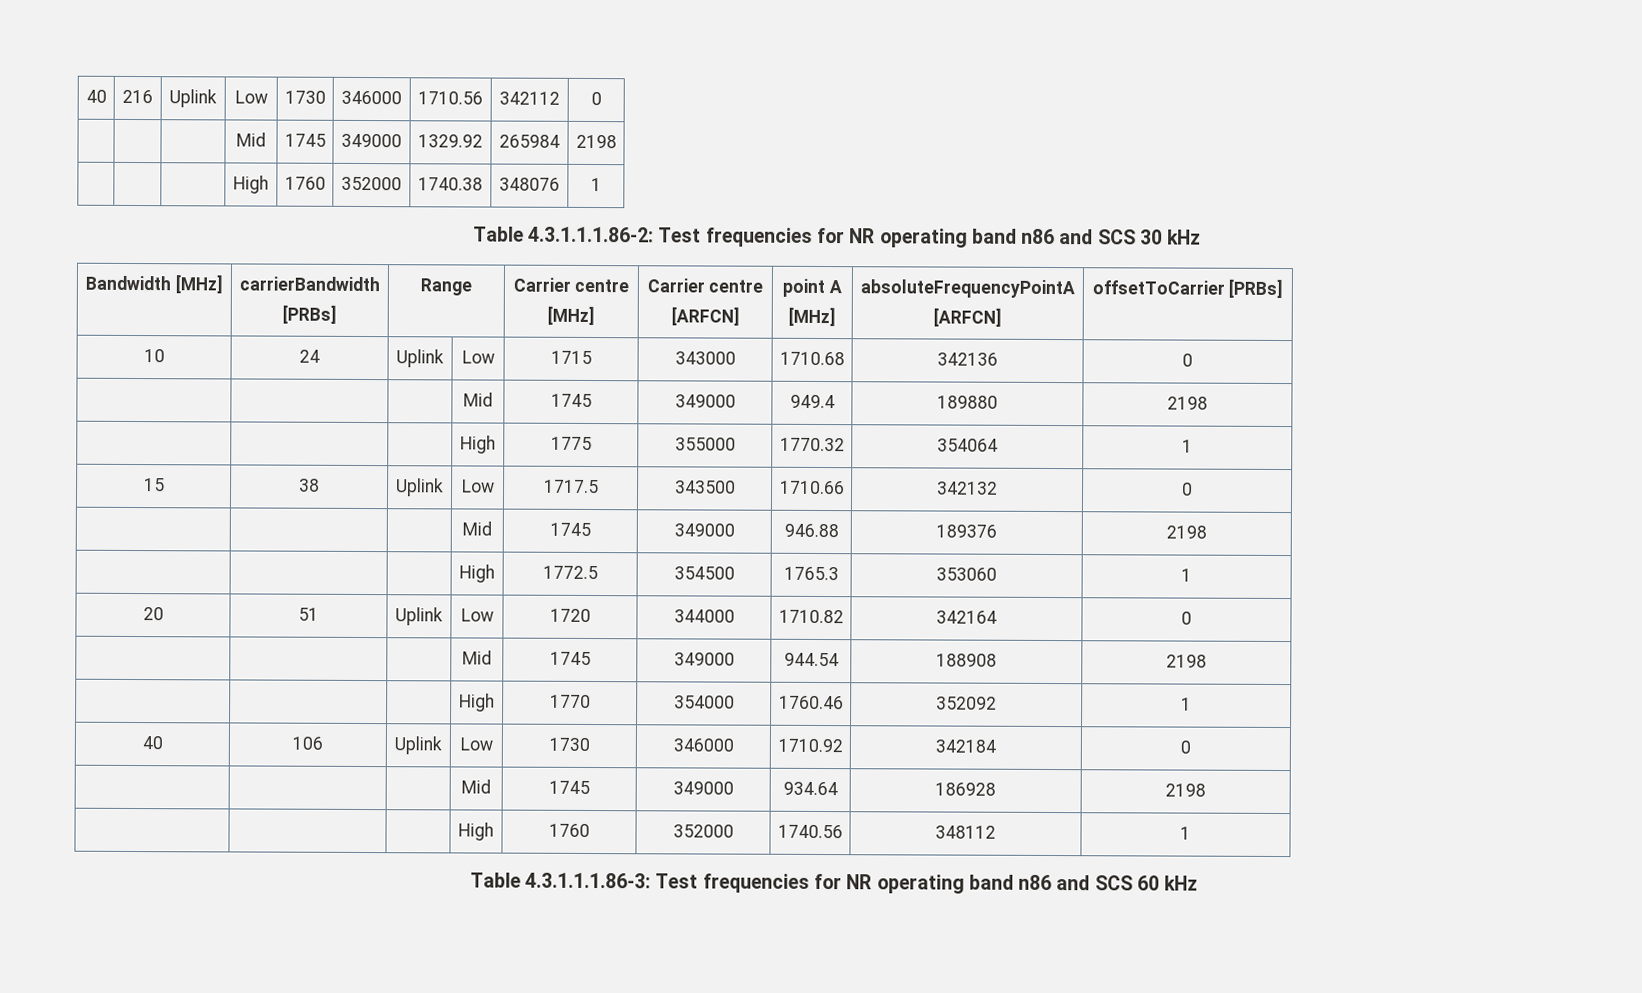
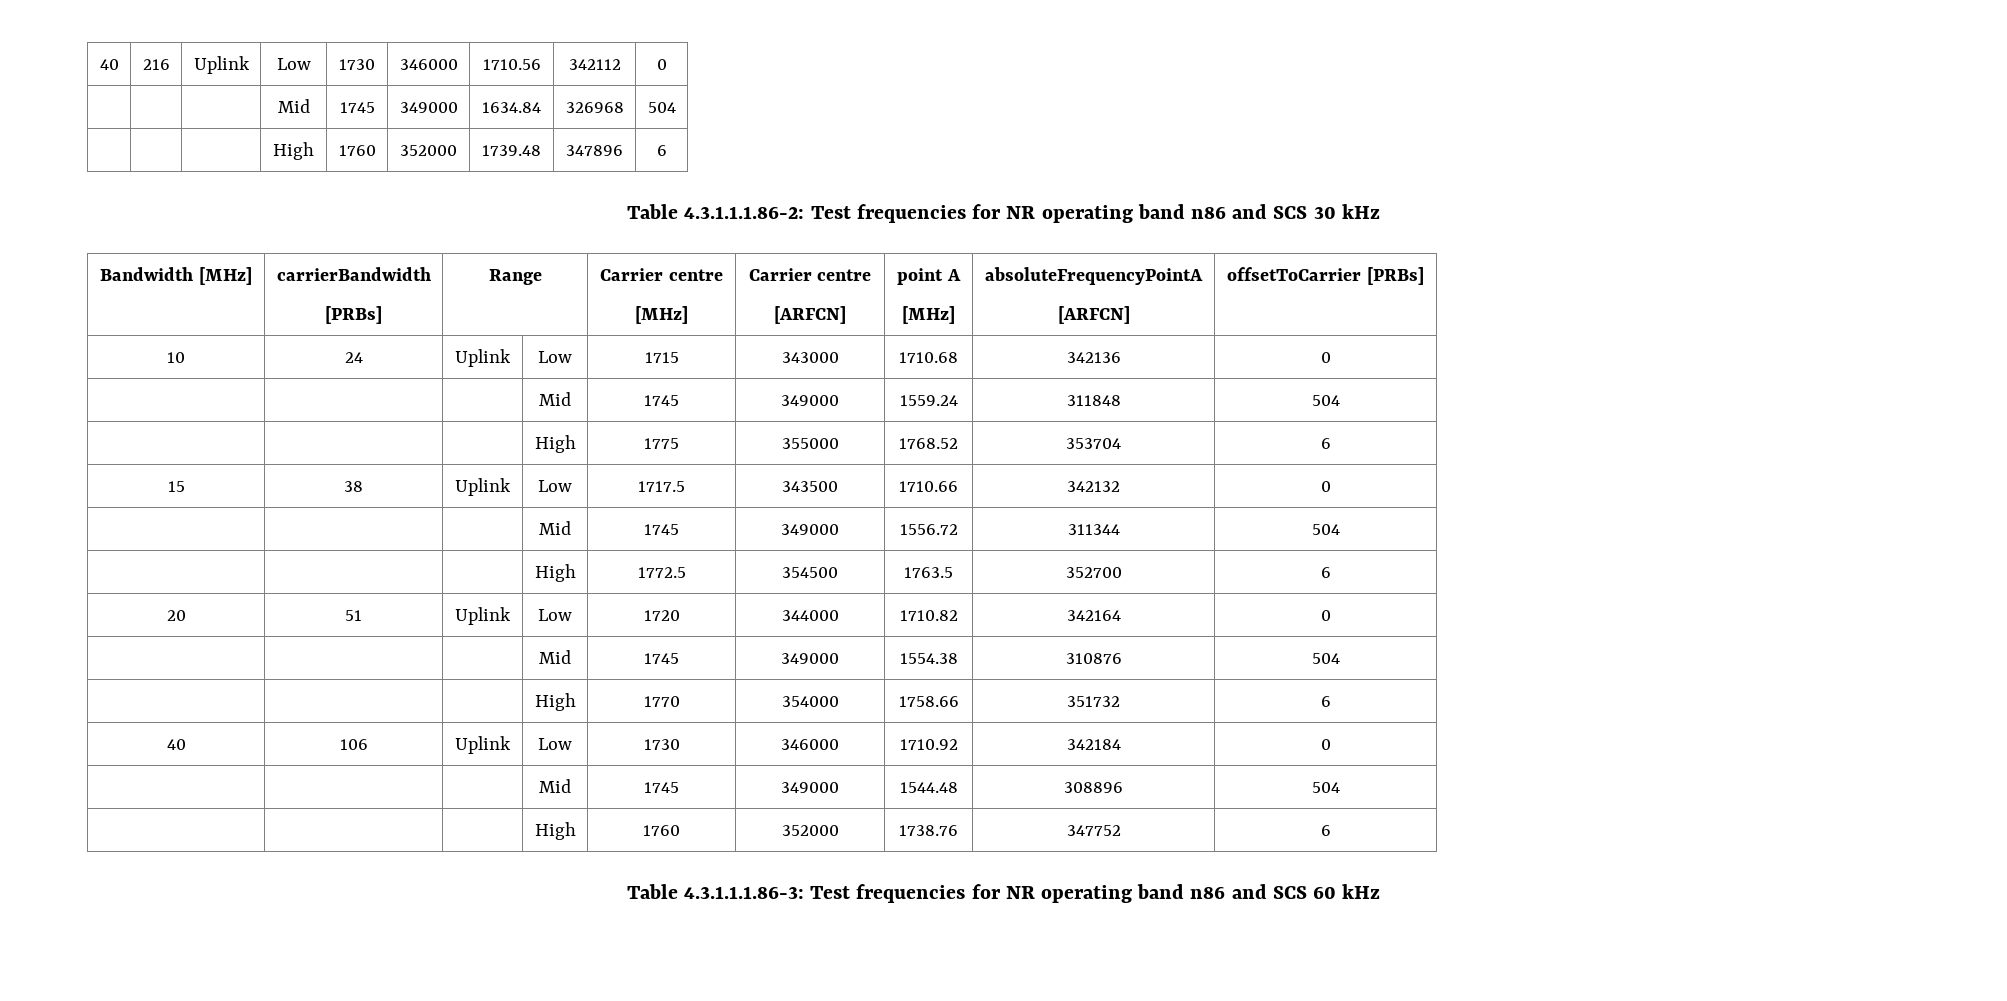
- | | | Mid | 1745 | 349000 | 1329.92 | 265984 | 2198
- | | | High | 1760 | 352000 | 1740.38 | 348076 | 1
+ | | | Mid | 1745 | 349000 | 1634.84 | 326968 | 504
+ | | | High | 1760 | 352000 | 1739.48 | 347896 | 6
- | | | Mid | 1745 | 349000 | 949.4 | 189880 | 2198
+ | | | Mid | 1745 | 349000 | 1559.24 | 311848 | 504
- | | | High | 1775 | 355000 | 1770.32 | 354064 | 1
+ | | | High | 1775 | 355000 | 1768.52 | 353704 | 6
- | | | Mid | 1745 | 349000 | 946.88 | 189376 | 2198
+ | | | Mid | 1745 | 349000 | 1556.72 | 311344 | 504
- | | | High | 1772.5 | 354500 | 1765.3 | 353060 | 1
+ | | | High | 1772.5 | 354500 | 1763.5 | 352700 | 6
- | | | Mid | 1745 | 349000 | 944.54 | 188908 | 2198
+ | | | Mid | 1745 | 349000 | 1554.38 | 310876 | 504
- | | | High | 1770 | 354000 | 1760.46 | 352092 | 1
+ | | | High | 1770 | 354000 | 1758.66 | 351732 | 6
- | | | Mid | 1745 | 349000 | 934.64 | 186928 | 2198
- | | | High | 1760 | 352000 | 1740.56 | 348112 | 1
+ | | | Mid | 1745 | 349000 | 1544.48 | 308896 | 504
+ | | | High | 1760 | 352000 | 1738.76 | 347752 | 6

